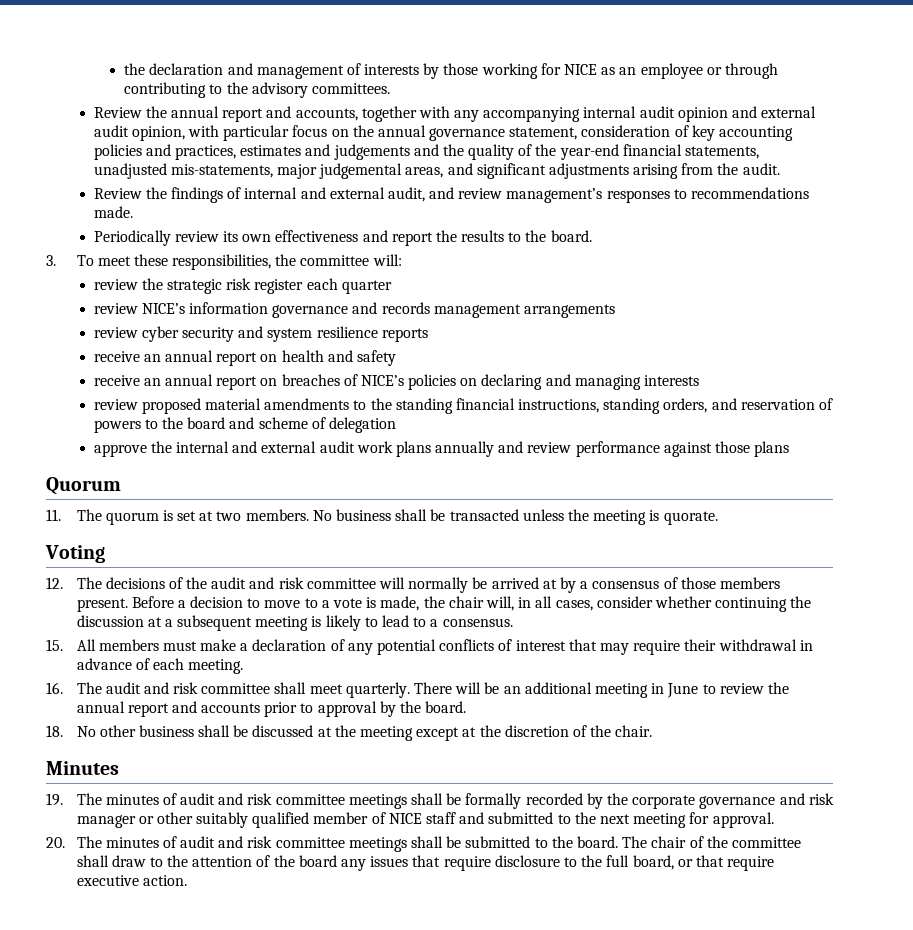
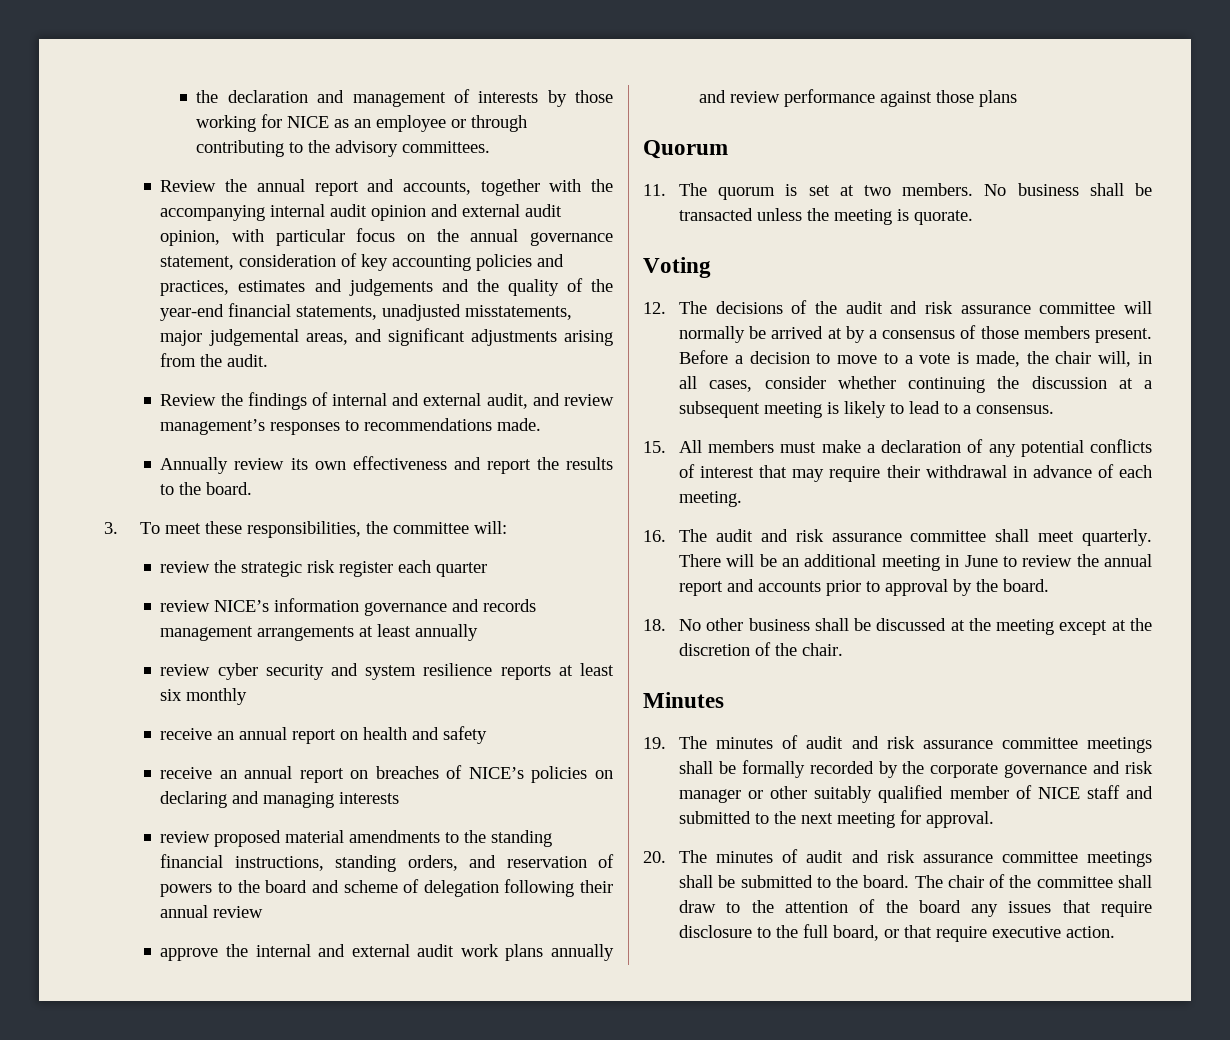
- Review the annual report and accounts, together with any accompanying internal audit opinion and external audit opinion, with particular focus on the annual governance statement, consideration of key accounting policies and practices, estimates and judgements and the quality of the year-end financial statements, unadjusted mis-statements, major judgemental areas, and significant adjustments arising from the audit.
+ Review the annual report and accounts, together with the accompanying internal audit opinion and external audit opinion, with particular focus on the annual governance statement, consideration of key accounting policies and practices, estimates and judgements and the quality of the year-end financial statements, unadjusted misstatements, major judgemental areas, and significant adjustments arising from the audit.
- Periodically review its own effectiveness and report the results to the board.
+ Annually review its own effectiveness and report the results to the board.
- review NICE’s information governance and records management arrangements
+ review NICE’s information governance and records management arrangements at least annually
- review cyber security and system resilience reports
+ review cyber security and system resilience reports at least six monthly
- review proposed material amendments to the standing financial instructions, standing orders, and reservation of powers to the board and scheme of delegation
+ review proposed material amendments to the standing financial instructions, standing orders, and reservation of powers to the board and scheme of delegation following their annual review
- 12. The decisions of the audit and risk committee will normally be arrived at by a consensus of those members present.
+ 12. The decisions of the audit and risk assurance committee will normally be arrived at by a consensus of those members present.
- 16. The audit and risk committee shall meet quarterly.
+ 16. The audit and risk assurance committee shall meet quarterly.
- 19. The minutes of audit and risk committee meetings shall be formally recorded by the corporate governance and risk manager or other suitably qualified member of NICE staff and submitted to the next meeting for approval.
+ 19. The minutes of audit and risk assurance committee meetings shall be formally recorded by the corporate governance and risk manager or other suitably qualified member of NICE staff and submitted to the next meeting for approval.
- 20. The minutes of audit and risk committee meetings shall be submitted to the board.
+ 20. The minutes of audit and risk assurance committee meetings shall be submitted to the board.

